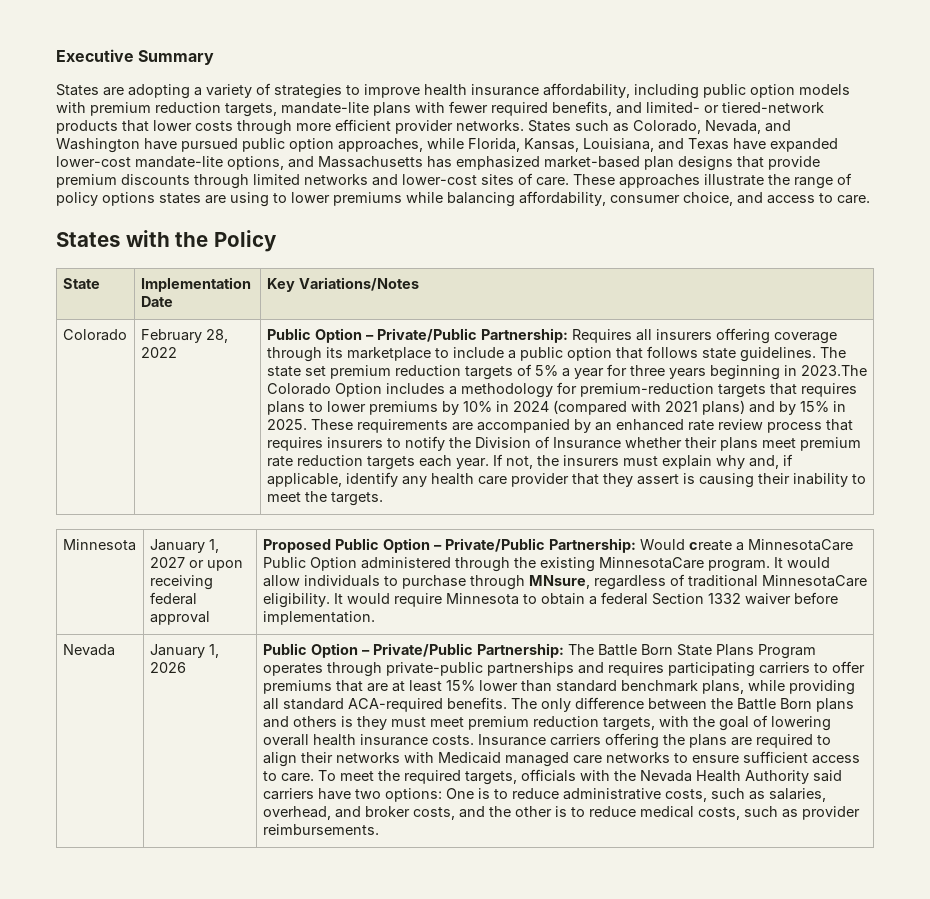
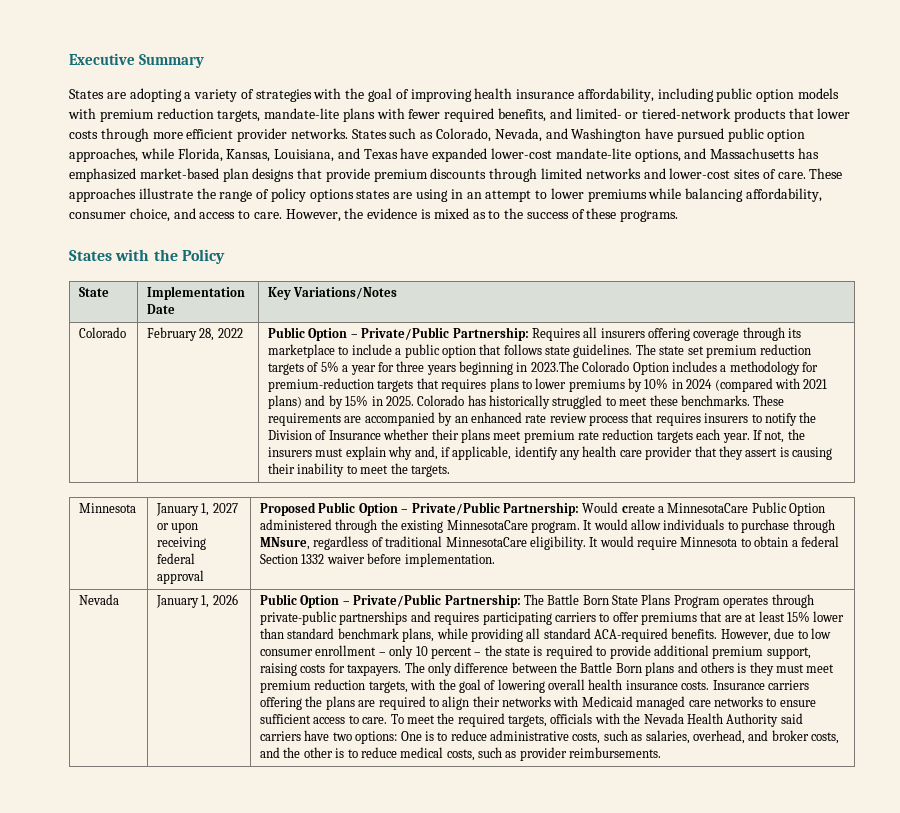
- States are adopting a variety of strategies to improve health insurance affordability, including public option models with premium reduction targets, mandate-lite plans with fewer required benefits, and limited- or tiered-network products that lower costs through more efficient provider networks.
+ States are adopting a variety of strategies with the goal of improving health insurance affordability, including public option models with premium reduction targets, mandate-lite plans with fewer required benefits, and limited- or tiered-network products that lower costs through more efficient provider networks.
- These approaches illustrate the range of policy options states are using to lower premiums while balancing affordability, consumer choice, and access to care.
+ These approaches illustrate the range of policy options states are using in an attempt to lower premiums while balancing affordability, consumer choice, and access to care. However, the evidence is mixed as to the success of these programs.
+ Colorado has historically struggled to meet these benchmarks.
+ However, due to low consumer enrollment – only 10 percent – the state is required to provide additional premium support, raising costs for taxpayers.

